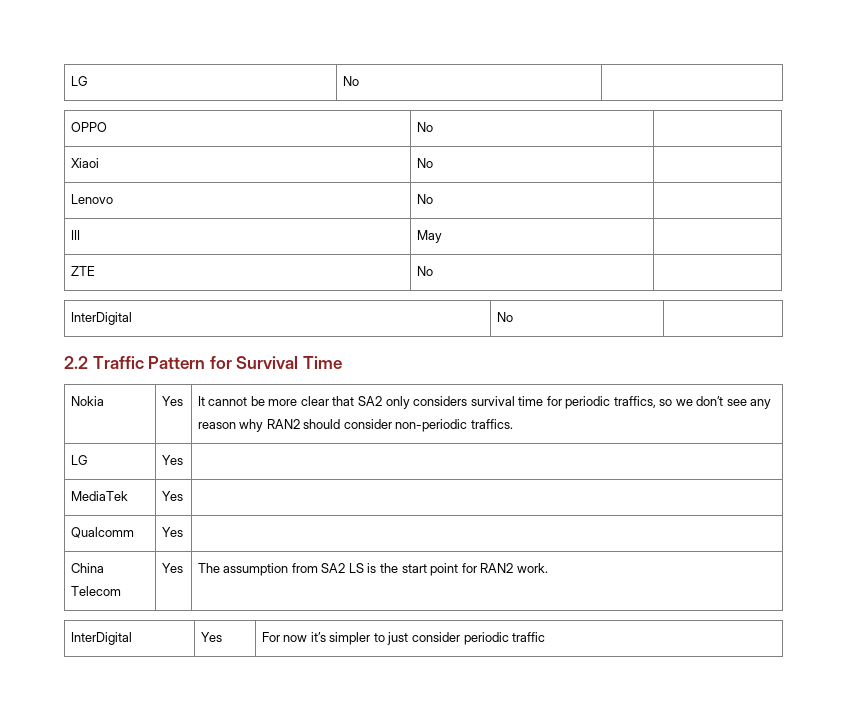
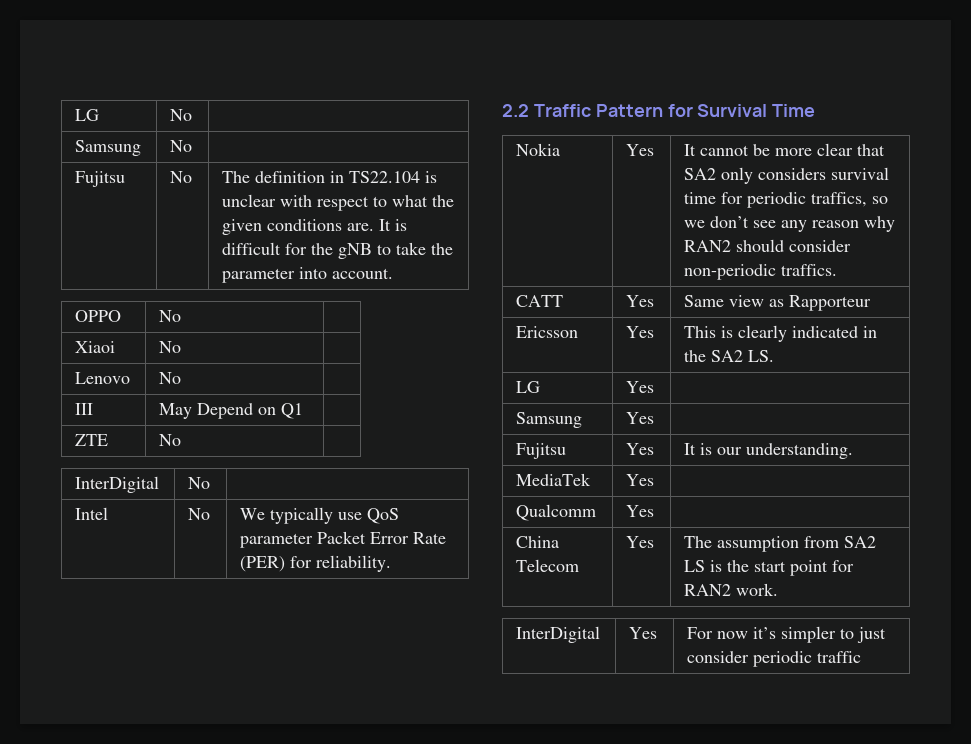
+ Samsung | No |
+ Fujitsu | No | The definition in TS22.104 is unclear with respect to what the given conditions are. It is difficult for the gNB to take the parameter into account.
- III | May |
+ III | May Depend on Q1 |
+ Intel | No | We typically use QoS parameter Packet Error Rate (PER) for reliability.
+ CATT | Yes | Same view as Rapporteur
+ Ericsson | Yes | This is clearly indicated in the SA2 LS.
  LG | Yes |
+ Samsung | Yes |
+ Fujitsu | Yes | It is our understanding.

